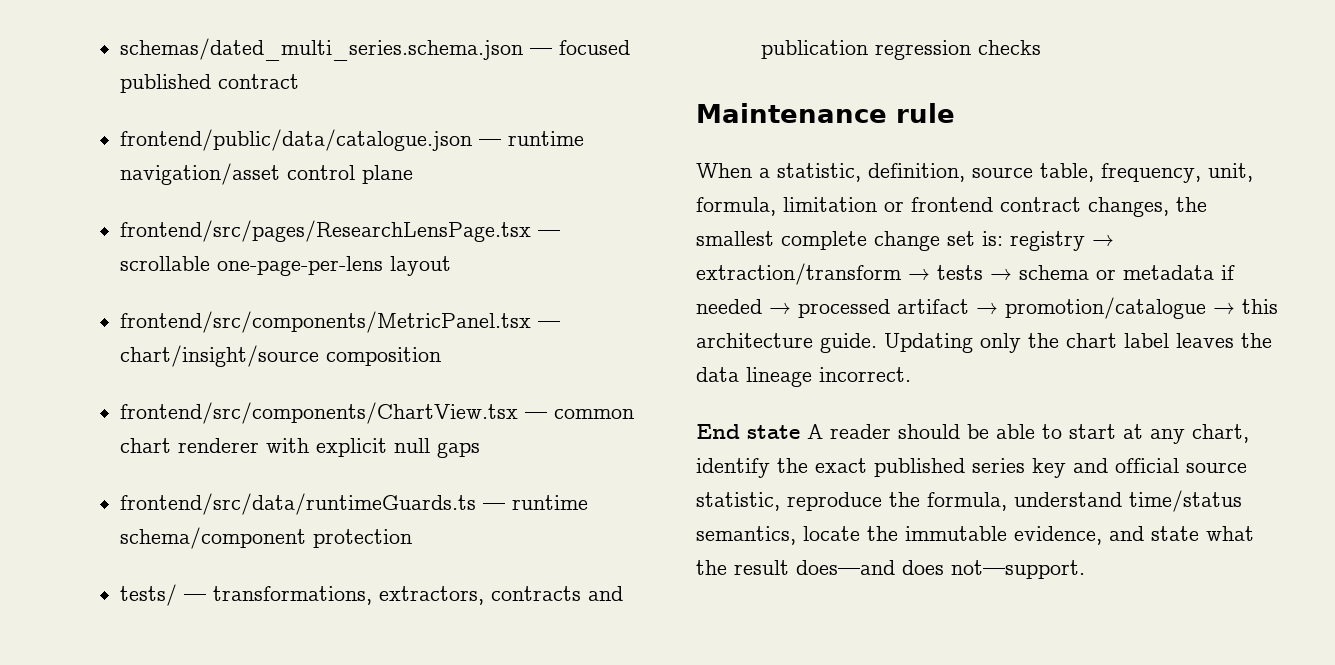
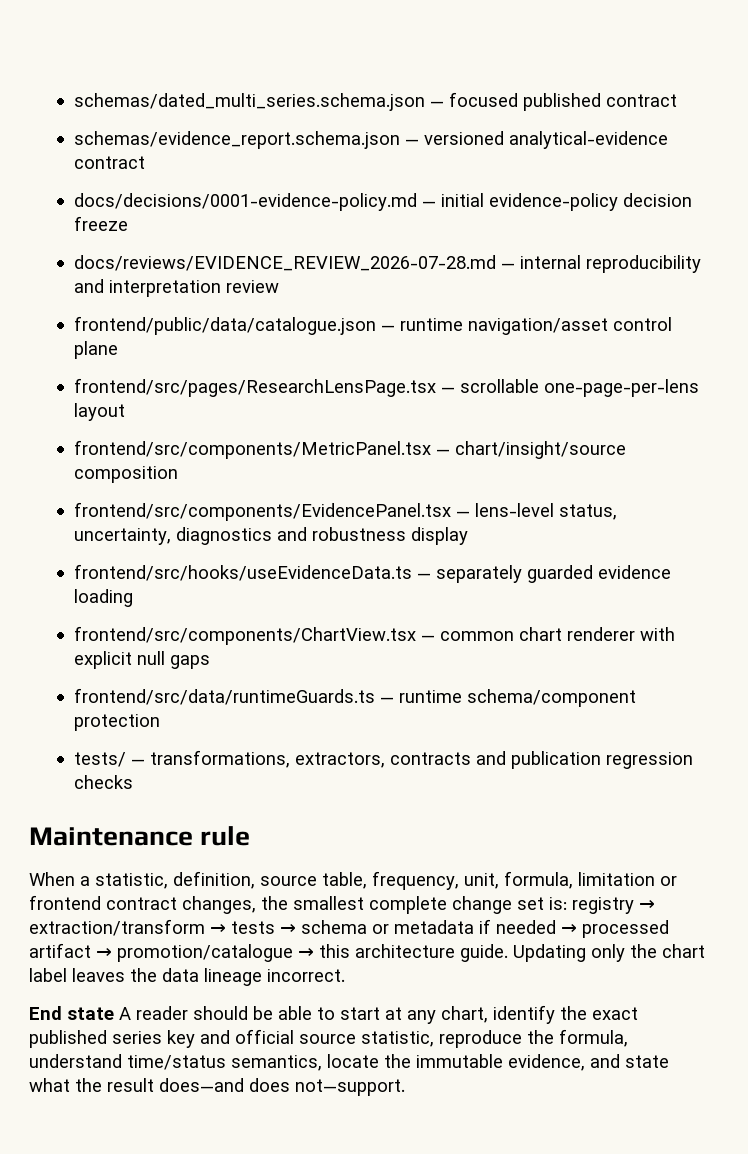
+ schemas/evidence_report.schema.json — versioned analytical-evidence contract
+ docs/decisions/0001-evidence-policy.md — initial evidence-policy decision freeze
+ docs/reviews/EVIDENCE_REVIEW_2026-07-28.md — internal reproducibility and interpretation review
+ frontend/src/components/EvidencePanel.tsx — lens-level status, uncertainty, diagnostics and robustness display
+ frontend/src/hooks/useEvidenceData.ts — separately guarded evidence loading

